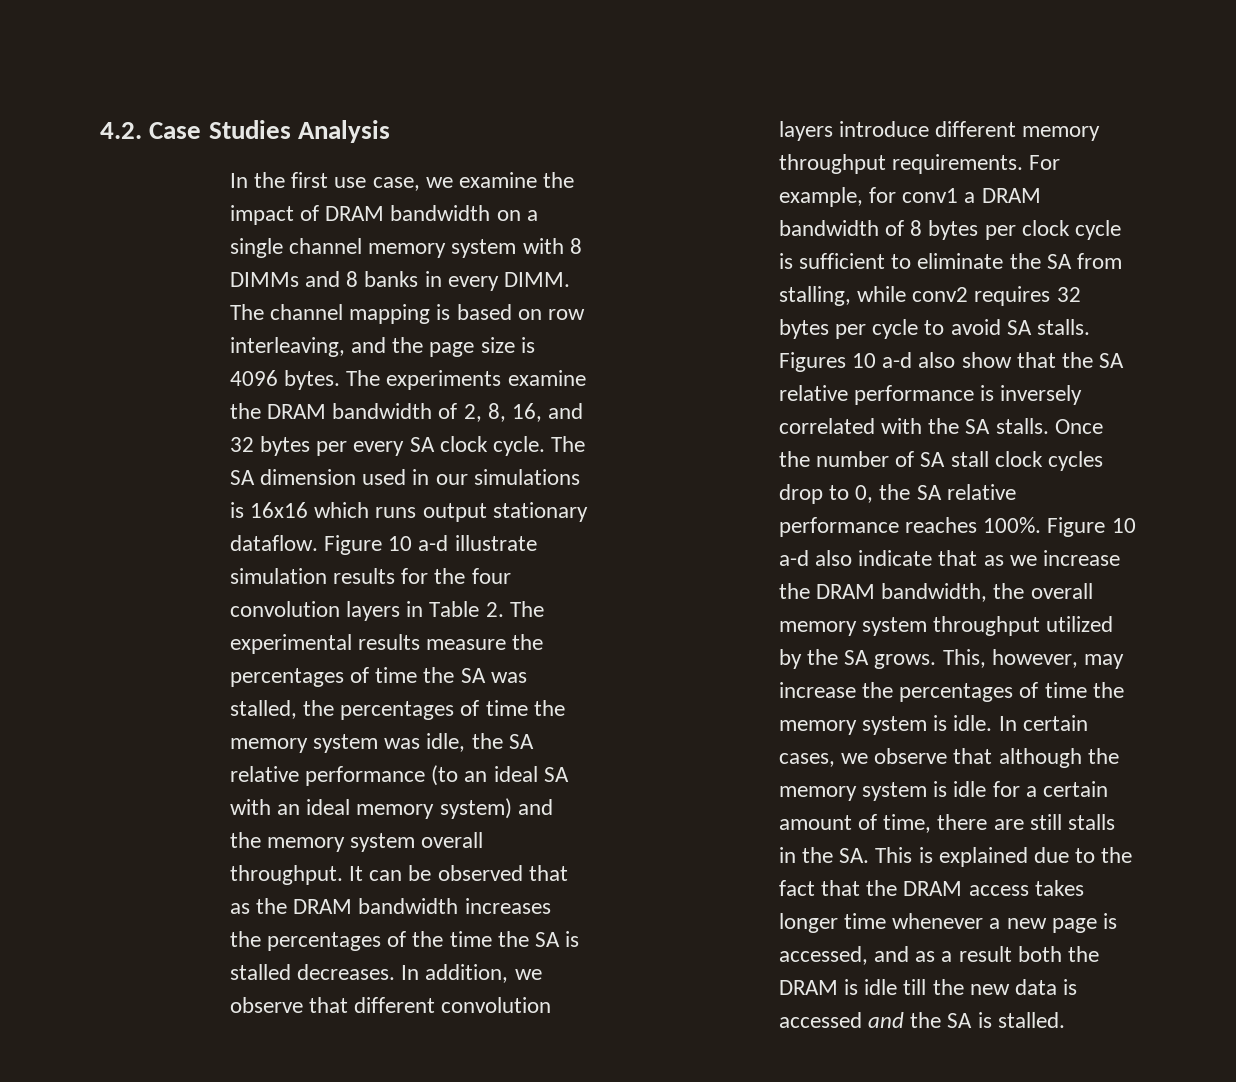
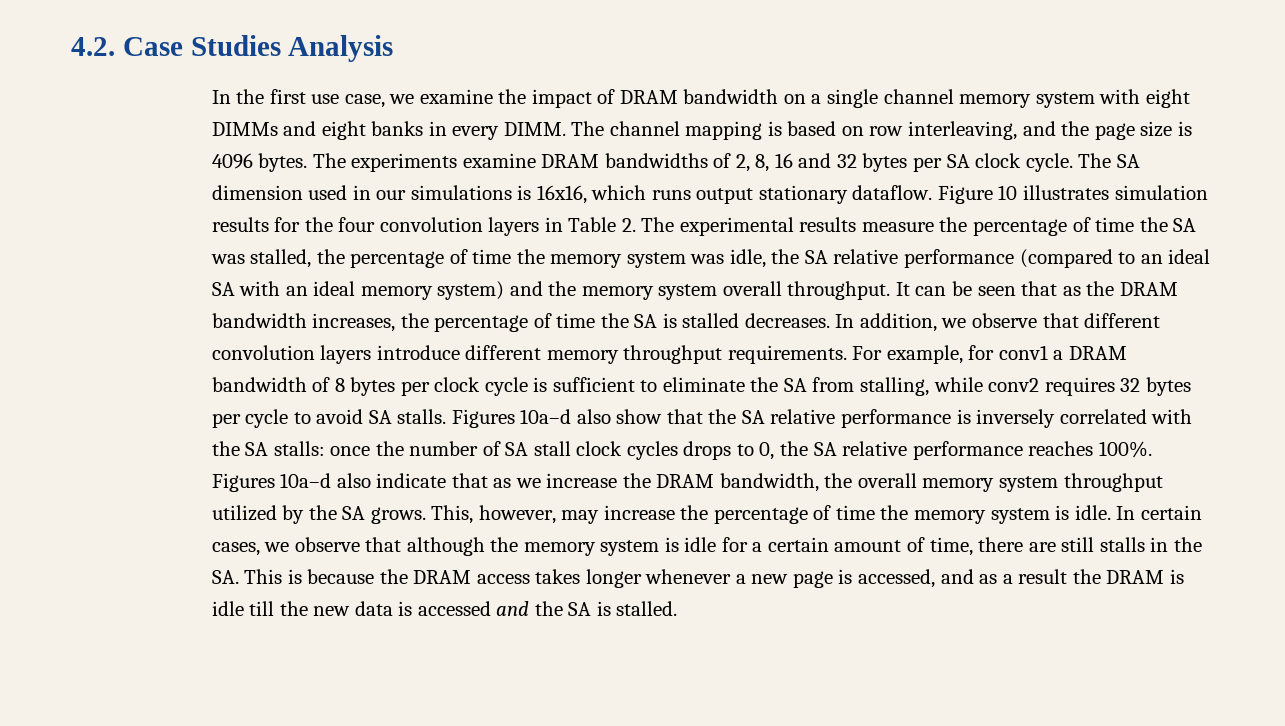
- In the first use case, we examine the impact of DRAM bandwidth on a single channel memory system with 8 DIMMs and 8 banks in every DIMM.
+ In the first use case, we examine the impact of DRAM bandwidth on a single channel memory system with eight DIMMs and eight banks in every DIMM.
- The experiments examine the DRAM bandwidth of 2, 8, 16, and 32 bytes per every SA clock cycle.
+ The experiments examine DRAM bandwidths of 2, 8, 16 and 32 bytes per SA clock cycle.
- The SA dimension used in our simulations is 16x16 which runs output stationary dataflow.
+ The SA dimension used in our simulations is 16x16, which runs output stationary dataflow.
- Figure 10 a-d illustrate simulation results for the four convolution layers in Table 2. The experimental results measure the percentages of time the SA was stalled, the percentages of time the memory system was idle, the SA relative performance (to an ideal SA with an ideal memory system) and the memory system overall throughput.
+ Figure 10 illustrates simulation results for the four convolution layers in Table 2. The experimental results measure the percentage of time the SA was stalled, the percentage of time the memory system was idle, the SA relative performance (compared to an ideal SA with an ideal memory system) and the memory system overall throughput.
- It can be observed that as the DRAM bandwidth increases the percentages of the time the SA is stalled decreases.
+ It can be seen that as the DRAM bandwidth increases, the percentage of time the SA is stalled decreases.
- Figures 10 a-d also show that the SA relative performance is inversely correlated with the SA stalls. Once the number of SA stall clock cycles drop to 0, the SA relative performance reaches 100%.
+ Figures 10a–d also show that the SA relative performance is inversely correlated with the SA stalls: once the number of SA stall clock cycles drops to 0, the SA relative performance reaches 100%.
- Figure 10 a-d also indicate that as we increase the DRAM bandwidth, the overall memory system throughput utilized by the SA grows.
+ Figures 10a–d also indicate that as we increase the DRAM bandwidth, the overall memory system throughput utilized by the SA grows.
- This, however, may increase the percentages of time the memory system is idle.
+ This, however, may increase the percentage of time the memory system is idle.
- In certain cases, we observe that although the memory system is idle for a certain amount of time, there are still stalls in the SA. This is explained due to the fact that the DRAM access takes longer time whenever a new page is accessed, and as a result both the DRAM is idle till the new data is accessed and the SA is stalled.
+ In certain cases, we observe that although the memory system is idle for a certain amount of time, there are still stalls in the SA. This is because the DRAM access takes longer whenever a new page is accessed, and as a result the DRAM is idle till the new data is accessed and the SA is stalled.

